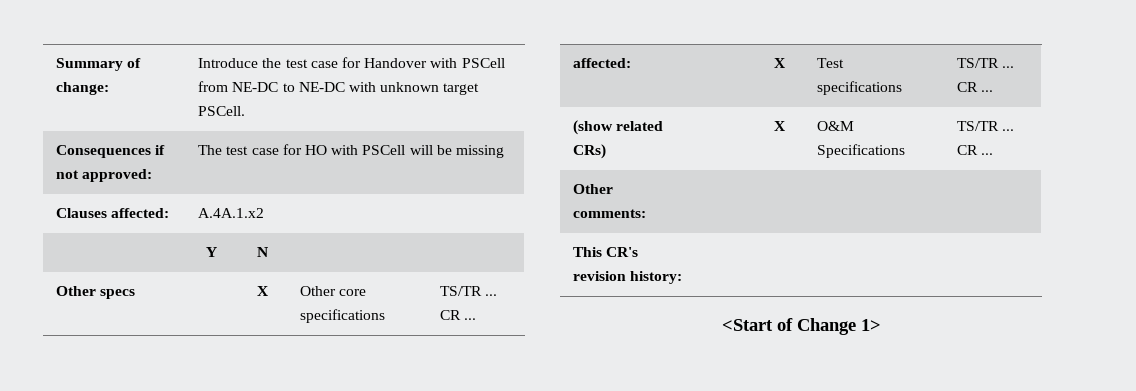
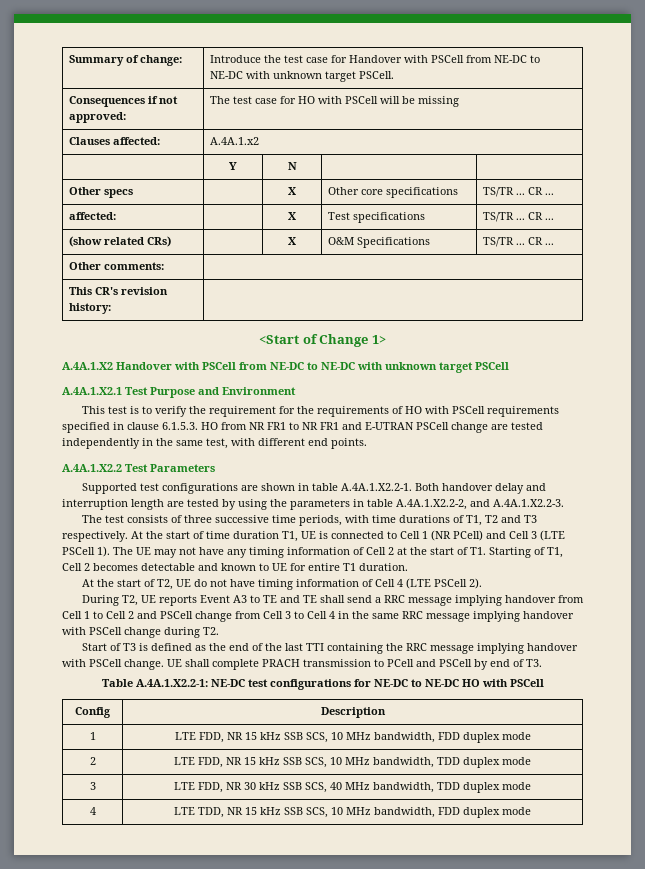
+ A.4A.1.X2 Handover with PSCell from NE-DC to NE-DC with unknown target PSCell
+ A.4A.1.X2.1 Test Purpose and Environment
+ This test is to verify the requirement for the requirements of HO with PSCell requirements specified in clause 6.1.5.3. HO from NR FR1 to NR FR1 and E-UTRAN PSCell change are tested independently in the same test, with different end points.
+ A.4A.1.X2.2 Test Parameters
+ Supported test configurations are shown in table A.4A.1.X2.2-1. Both handover delay and interruption length are tested by using the parameters in table A.4A.1.X2.2-2, and A.4A.1.X2.2-3.
+ The test consists of three successive time periods, with time durations of T1, T2 and T3 respectively. At the start of time duration T1, UE is connected to Cell 1 (NR PCell) and Cell 3 (LTE PSCell 1). The UE may not have any timing information of Cell 2 at the start of T1. Starting of T1, Cell 2 becomes detectable and known to UE for entire T1 duration.
+ At the start of T2, UE do not have timing information of Cell 4 (LTE PSCell 2).
+ During T2, UE reports Event A3 to TE and TE shall send a RRC message implying handover from Cell 1 to Cell 2 and PSCell change from Cell 3 to Cell 4 in the same RRC message implying handover with PSCell change during T2.
+ Start of T3 is defined as the end of the last TTI containing the RRC message implying handover with PSCell change. UE shall complete PRACH transmission to PCell and PSCell by end of T3.
+ Table A.4A.1.X2.2-1: NE-DC test configurations for NE-DC to NE-DC HO with PSCell
+ Config | Description
+ 1 | LTE FDD, NR 15 kHz SSB SCS, 10 MHz bandwidth, FDD duplex mode
+ 2 | LTE FDD, NR 15 kHz SSB SCS, 10 MHz bandwidth, TDD duplex mode
+ 3 | LTE FDD, NR 30 kHz SSB SCS, 40 MHz bandwidth, TDD duplex mode
+ 4 | LTE TDD, NR 15 kHz SSB SCS, 10 MHz bandwidth, FDD duplex mode

